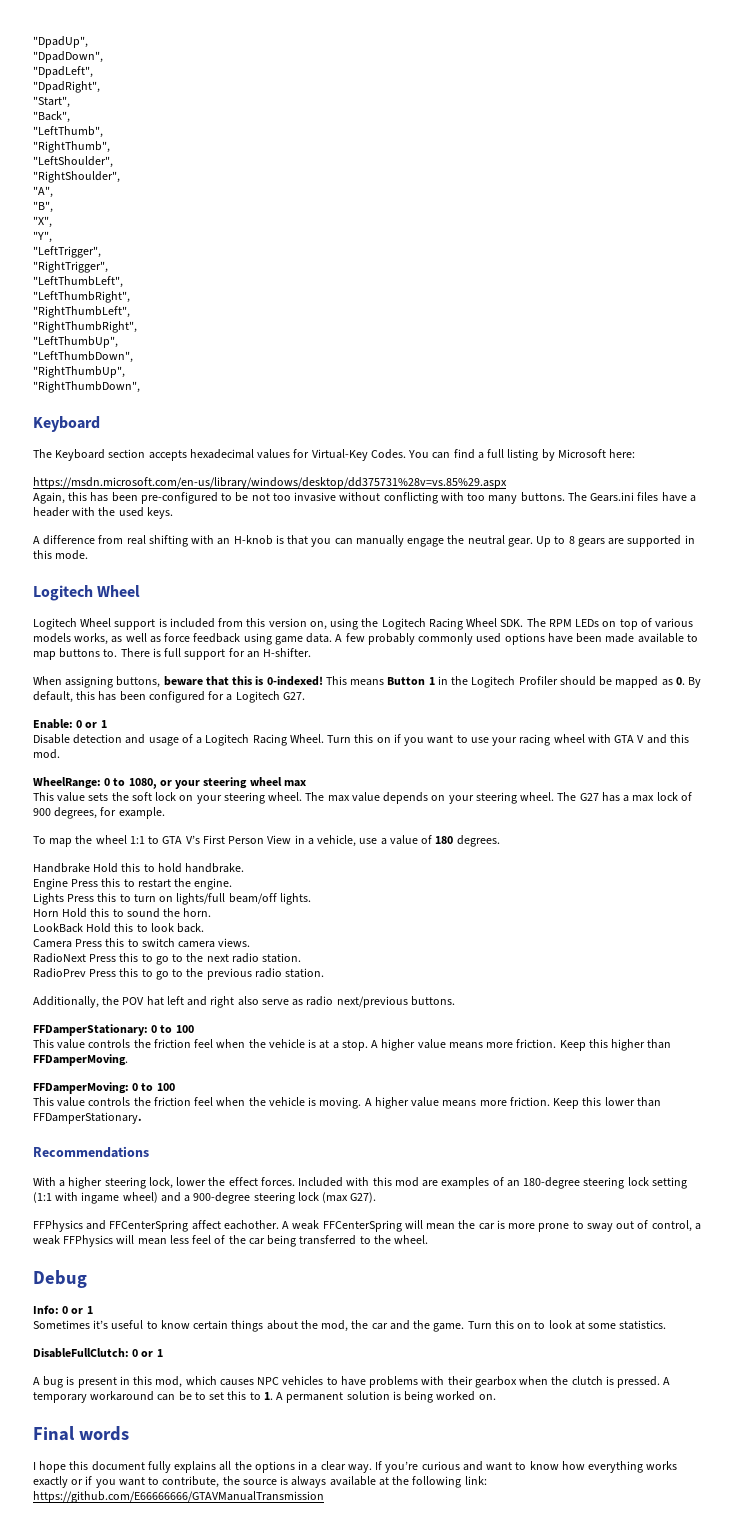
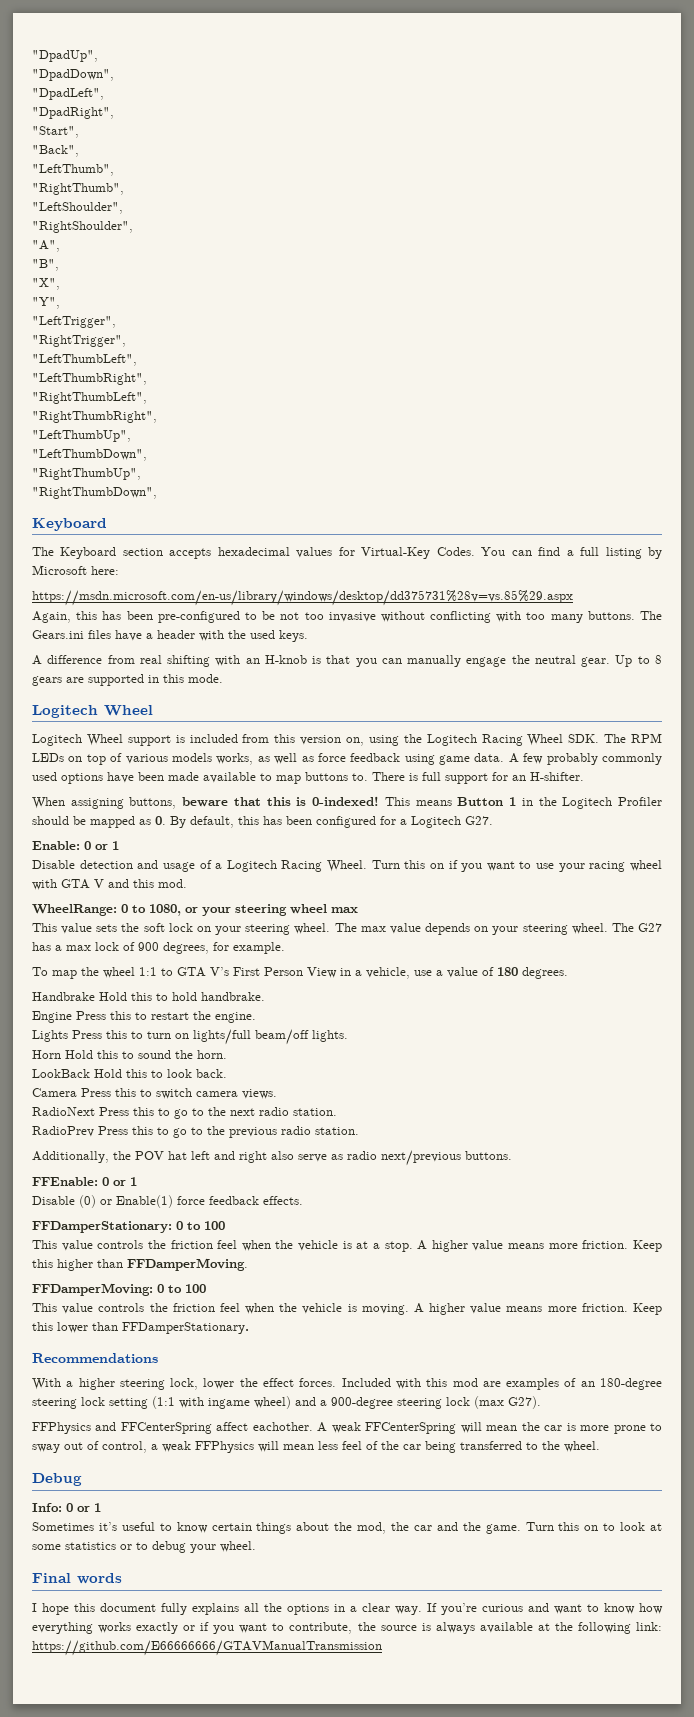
+ FFEnable: 0 or 1
+ Disable (0) or Enable(1) force feedback effects.
- Turn this on to look at some statistics.
- DisableFullClutch: 0 or 1
- A bug is present in this mod, which causes NPC vehicles to have problems with their gearbox when the clutch is pressed. A temporary workaround can be to set this to 1. A permanent solution is being worked on.
+ Turn this on to look at some statistics or to debug your wheel.

